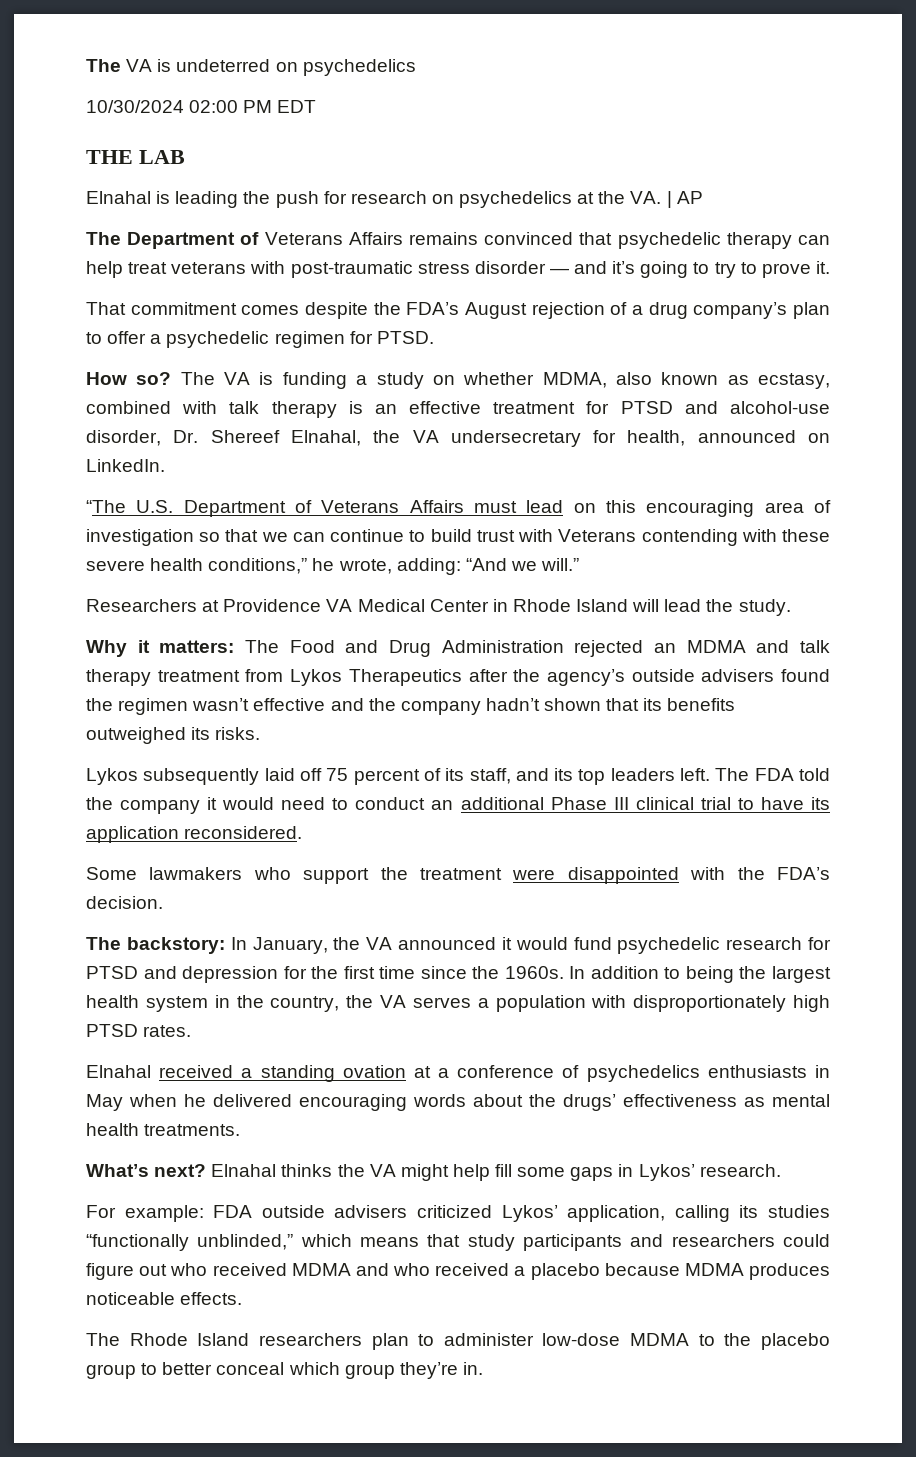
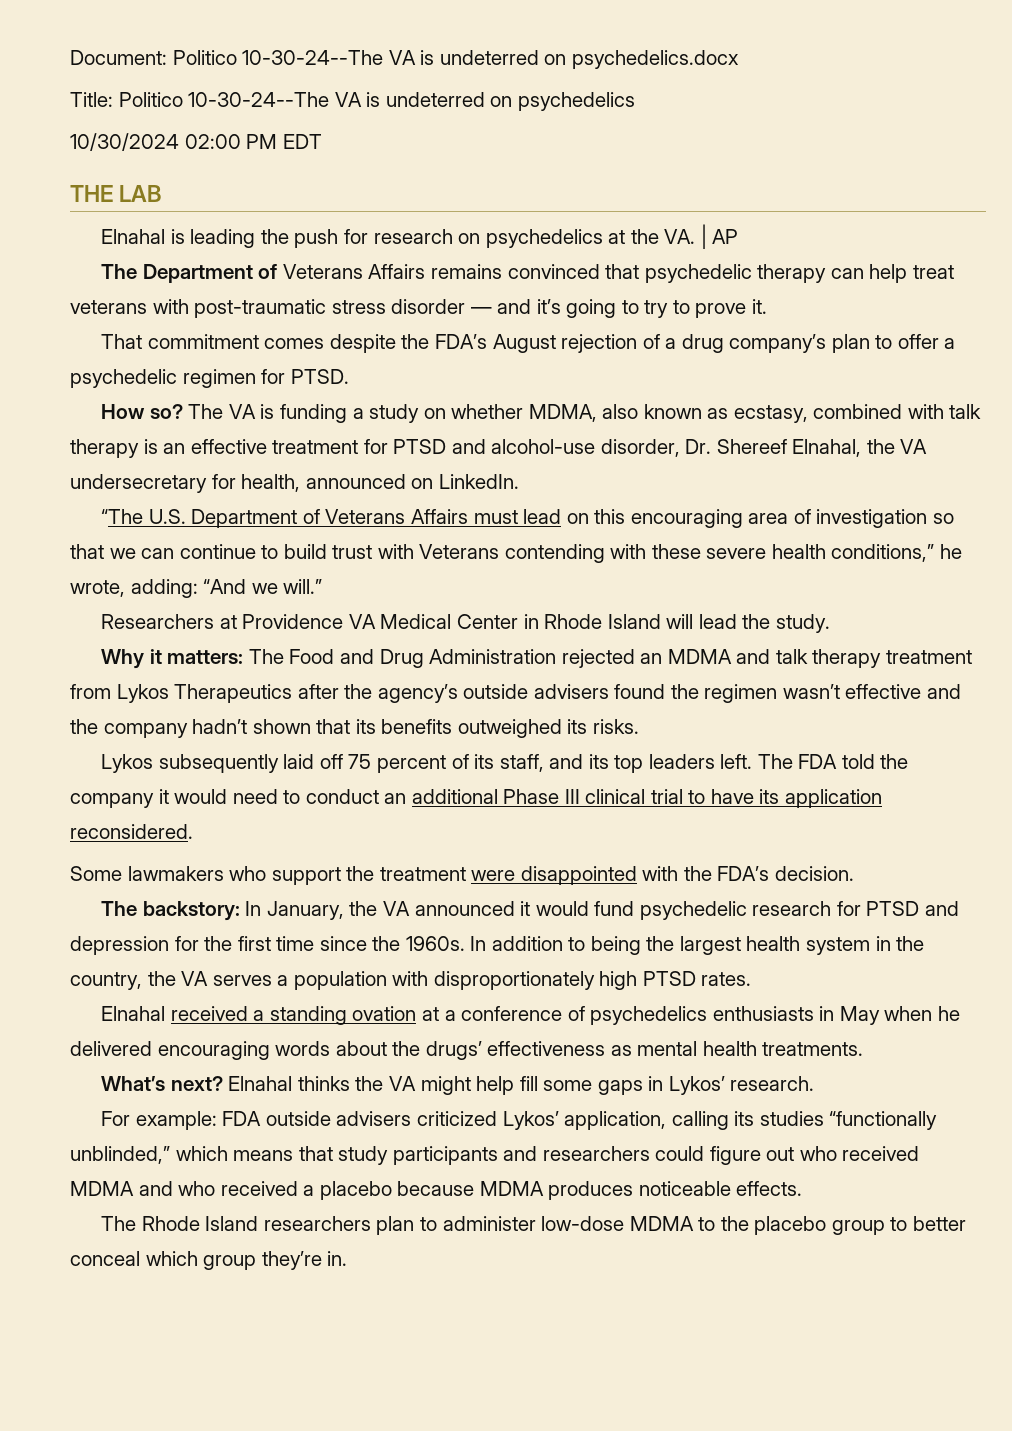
- The VA is undeterred on psychedelics
+ Document: Politico 10-30-24--The VA is undeterred on psychedelics.docx
+ Title: Politico 10-30-24--The VA is undeterred on psychedelics

